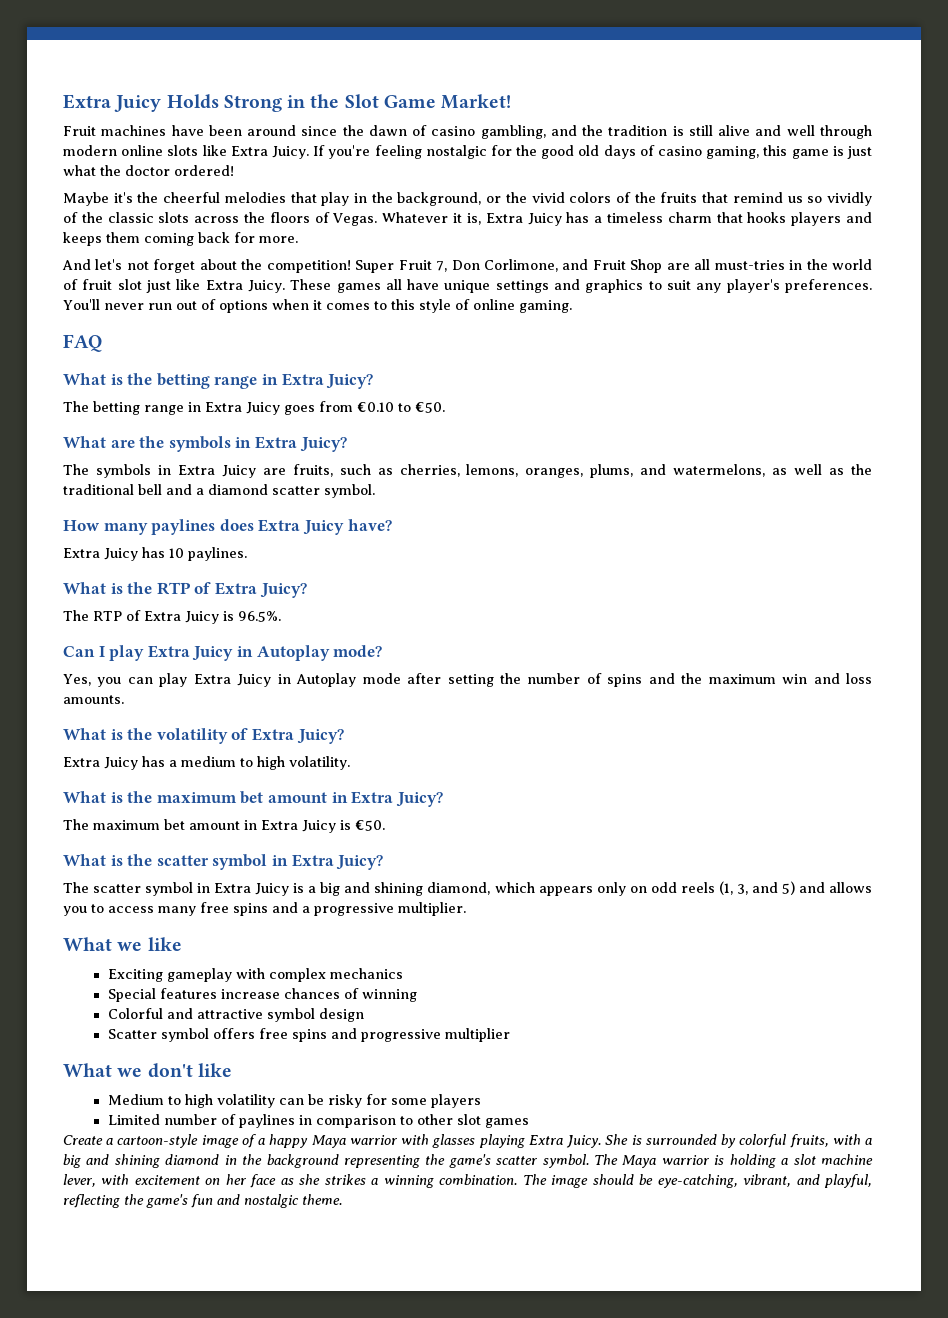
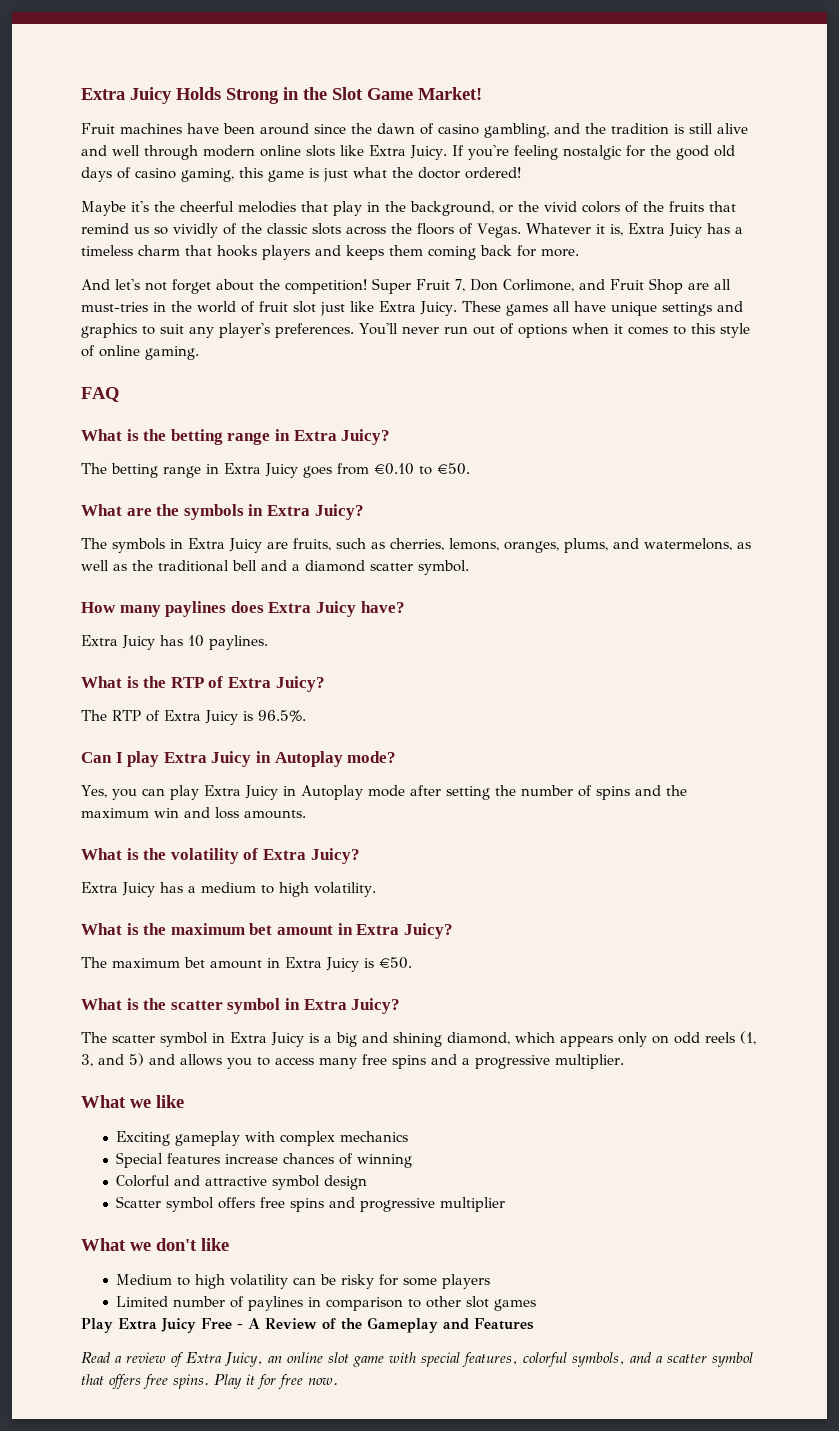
- Create a cartoon-style image of a happy Maya warrior with glasses playing Extra Juicy. She is surrounded by colorful fruits, with a big and shining diamond in the background representing the game's scatter symbol. The Maya warrior is holding a slot machine lever, with excitement on her face as she strikes a winning combination. The image should be eye-catching, vibrant, and playful, reflecting the game's fun and nostalgic theme.
+ Play Extra Juicy Free - A Review of the Gameplay and Features
+ Read a review of Extra Juicy, an online slot game with special features, colorful symbols, and a scatter symbol that offers free spins. Play it for free now.

